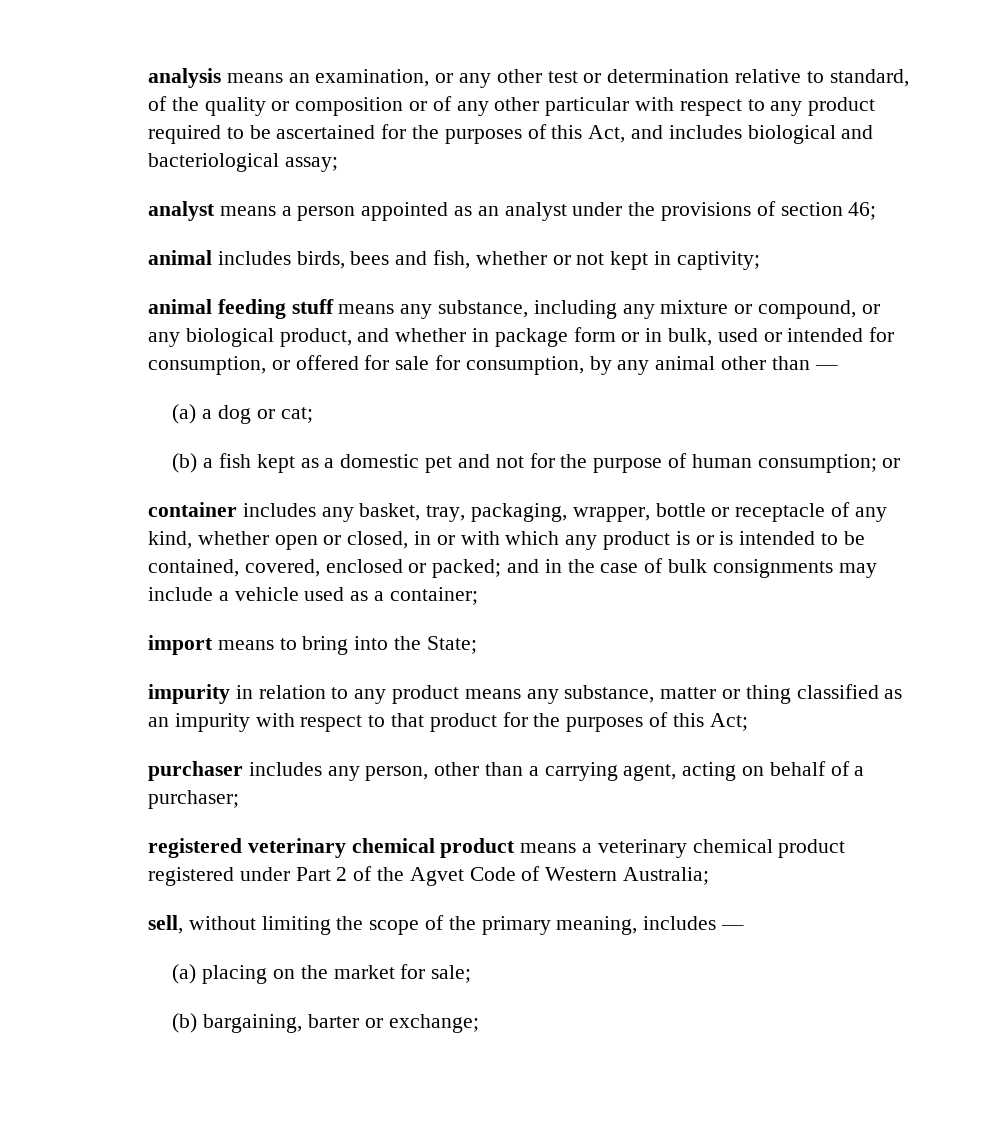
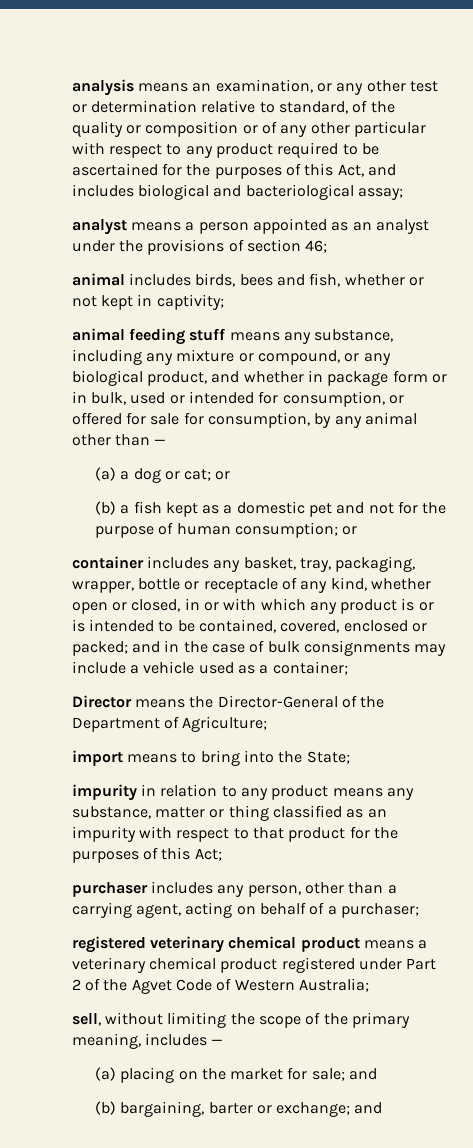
- (a) a dog or cat;
+ (a) a dog or cat; or
+ Director means the Director-General of the Department of Agriculture;
- (a) placing on the market for sale;
+ (a) placing on the market for sale; and
- (b) bargaining, barter or exchange;
+ (b) bargaining, barter or exchange; and

